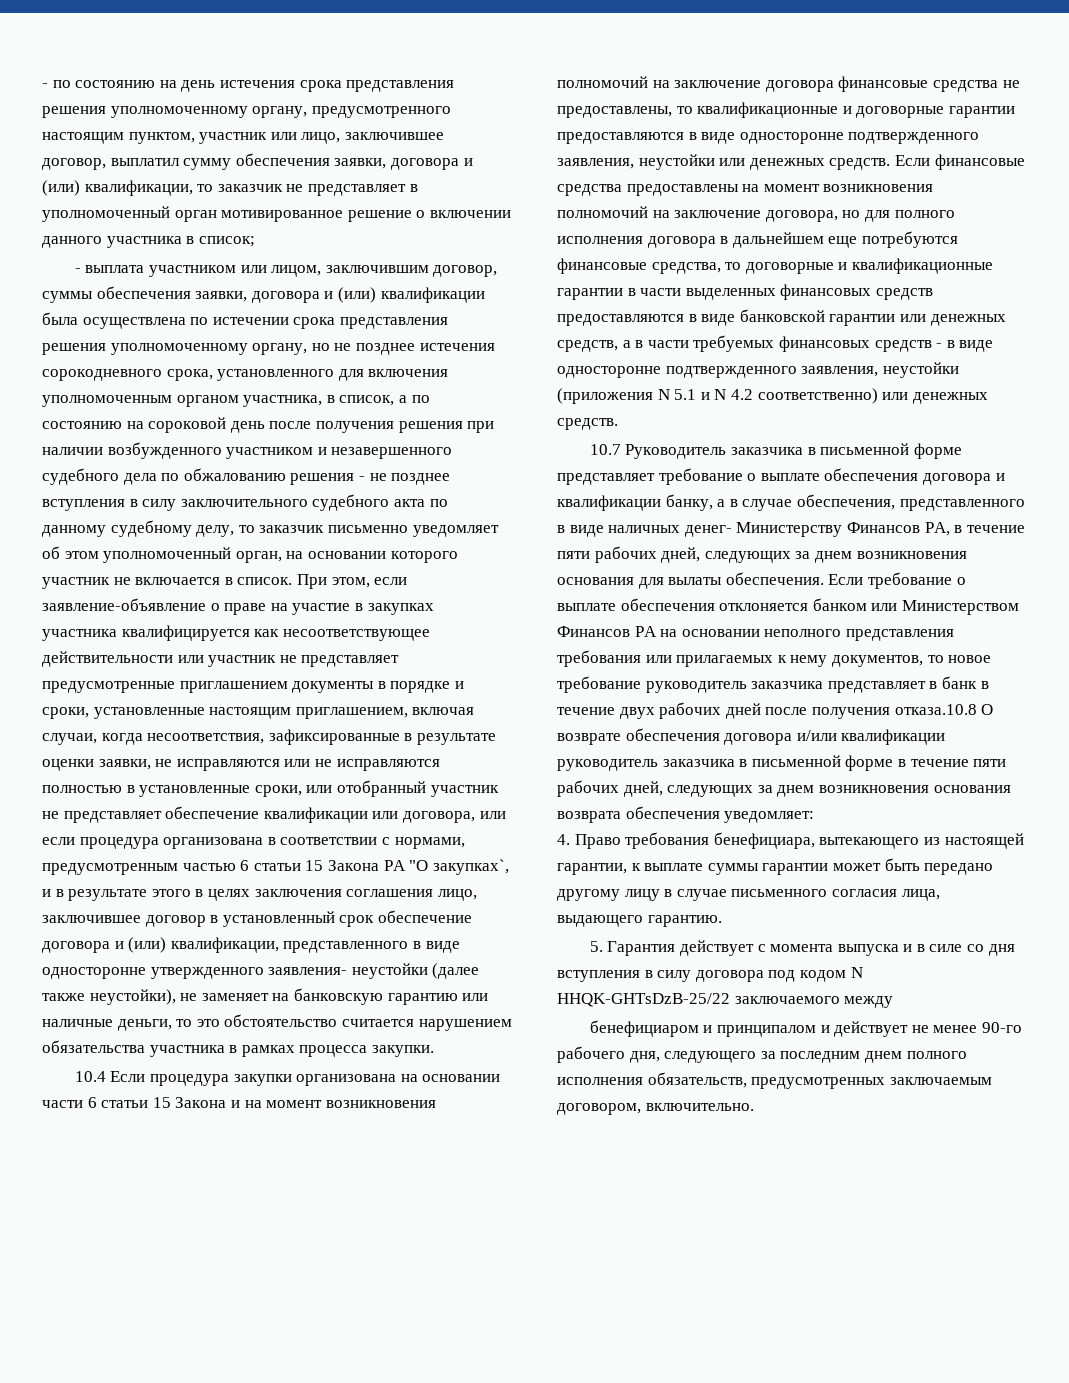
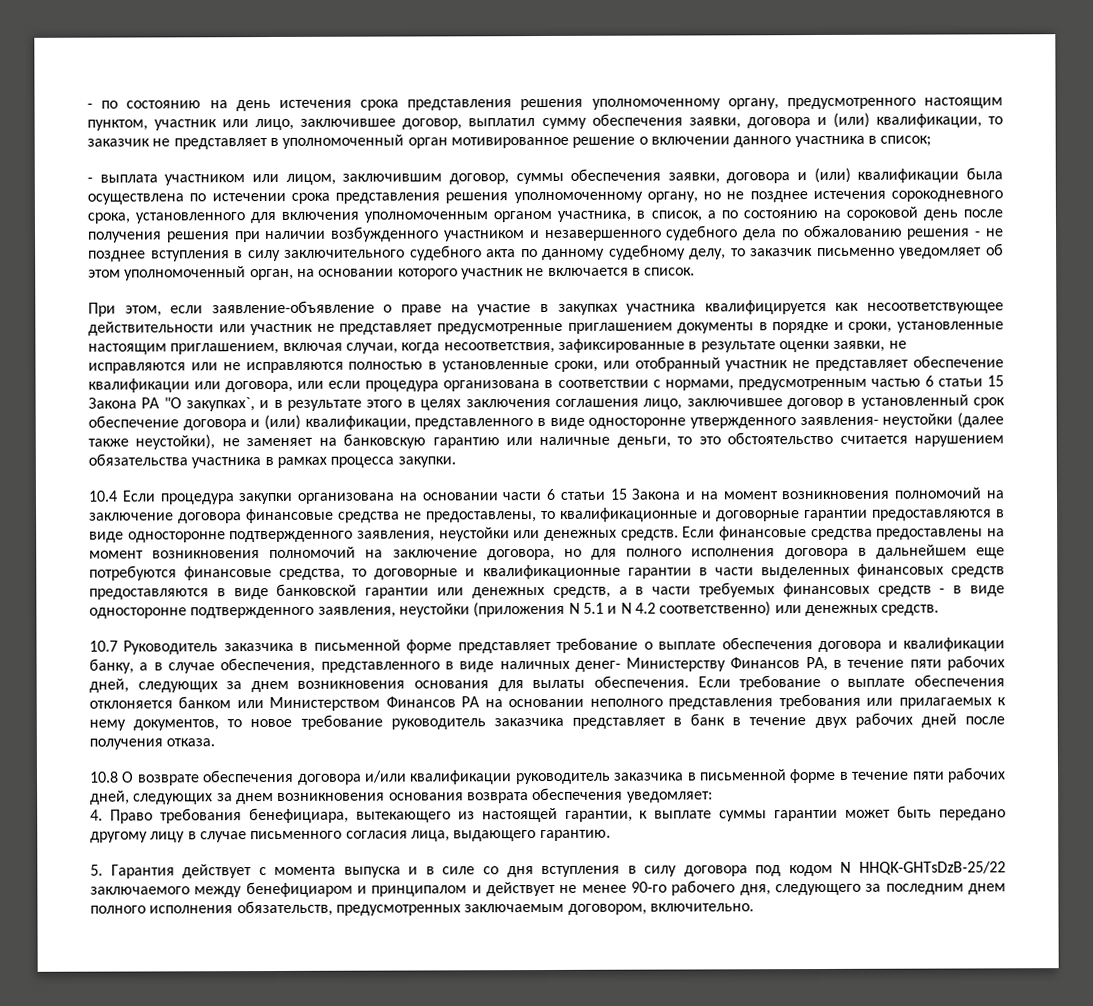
- - выплата участником или лицом, заключившим договор, суммы обеспечения заявки, договора и (или) квалификации была осуществлена по истечении срока представления решения уполномоченному органу, но не позднее истечения сорокодневного срока, установленного для включения уполномоченным органом участника, в список, а по состоянию на сороковой день после получения решения при наличии возбужденного участником и незавершенного судебного дела по обжалованию решения - не позднее вступления в силу заключительного судебного акта по данному судебному делу, то заказчик письменно уведомляет об этом уполномоченный орган, на основании которого участник не включается в список. При этом, если заявление-объявление о праве на участие в закупках участника квалифицируется как несоответствующее действительности или участник не представляет предусмотренные приглашением документы в порядке и сроки, установленные настоящим приглашением, включая случаи, когда несоответствия, зафиксированные в результате оценки заявки, не исправляются или не исправляются полностью в установленные сроки, или отобранный участник не представляет обеспечение квалификации или договора, или если процедура организована в соответствии с нормами, предусмотренным частью 6 статьи 15 Закона РА "О закупках`, и в результате этого в целях заключения соглашения лицо, заключившее договор в установленный срок обеспечение договора и (или) квалификации, представленного в виде односторонне утвержденного заявления- неустойки (далее также неустойки), не заменяет на банковскую гарантию или наличные деньги, то это обстоятельство считается нарушением обязательства участника в рамках процесса закупки.
+ - выплата участником или лицом, заключившим договор, суммы обеспечения заявки, договора и (или) квалификации была осуществлена по истечении срока представления решения уполномоченному органу, но не позднее истечения сорокодневного срока, установленного для включения уполномоченным органом участника, в список, а по состоянию на сороковой день после получения решения при наличии возбужденного участником и незавершенного судебного дела по обжалованию решения - не позднее вступления в силу заключительного судебного акта по данному судебному делу, то заказчик письменно уведомляет об этом уполномоченный орган, на основании которого участник не включается в список.
+ При этом, если заявление-объявление о праве на участие в закупках участника квалифицируется как несоответствующее действительности или участник не представляет предусмотренные приглашением документы в порядке и сроки, установленные настоящим приглашением, включая случаи, когда несоответствия, зафиксированные в результате оценки заявки, не исправляются или не исправляются полностью в установленные сроки, или отобранный участник не представляет обеспечение квалификации или договора, или если процедура организована в соответствии с нормами, предусмотренным частью 6 статьи 15 Закона РА "О закупках`, и в результате этого в целях заключения соглашения лицо, заключившее договор в установленный срок обеспечение договора и (или) квалификации, представленного в виде односторонне утвержденного заявления- неустойки (далее также неустойки), не заменяет на банковскую гарантию или наличные деньги, то это обстоятельство считается нарушением обязательства участника в рамках процесса закупки.
- Если требование о выплате обеспечения отклоняется банком или Министерством Финансов РА на основании неполного представления требования или прилагаемых к нему документов, то новое требование руководитель заказчика представляет в банк в течение двух рабочих дней после получения отказа.10.8 О возврате обеспечения договора и/или квалификации руководитель заказчика в письменной форме в течение пяти рабочих дней, следующих за днем возникновения основания возврата обеспечения уведомляет:
+ Если требование о выплате обеспечения отклоняется банком или Министерством Финансов РА на основании неполного представления требования или прилагаемых к нему документов, то новое требование руководитель заказчика представляет в банк в течение двух рабочих дней после получения отказа.
+ 10.8 О возврате обеспечения договора и/или квалификации руководитель заказчика в письменной форме в течение пяти рабочих дней, следующих за днем возникновения основания возврата обеспечения уведомляет:
- 5. Гарантия действует с момента выпуска и в силе со дня вступления в силу договора под кодом N HHQK-GHTsDzB-25/22 заключаемого между
- бенефициаром и принципалом и действует не менее 90-го рабочего дня, следующего за последним днем полного исполнения обязательств, предусмотренных заключаемым договором, включительно.
+ 5. Гарантия действует с момента выпуска и в силе со дня вступления в силу договора под кодом N HHQK-GHTsDzB-25/22 заключаемого между бенефициаром и принципалом и действует не менее 90-го рабочего дня, следующего за последним днем полного исполнения обязательств, предусмотренных заключаемым договором, включительно.

